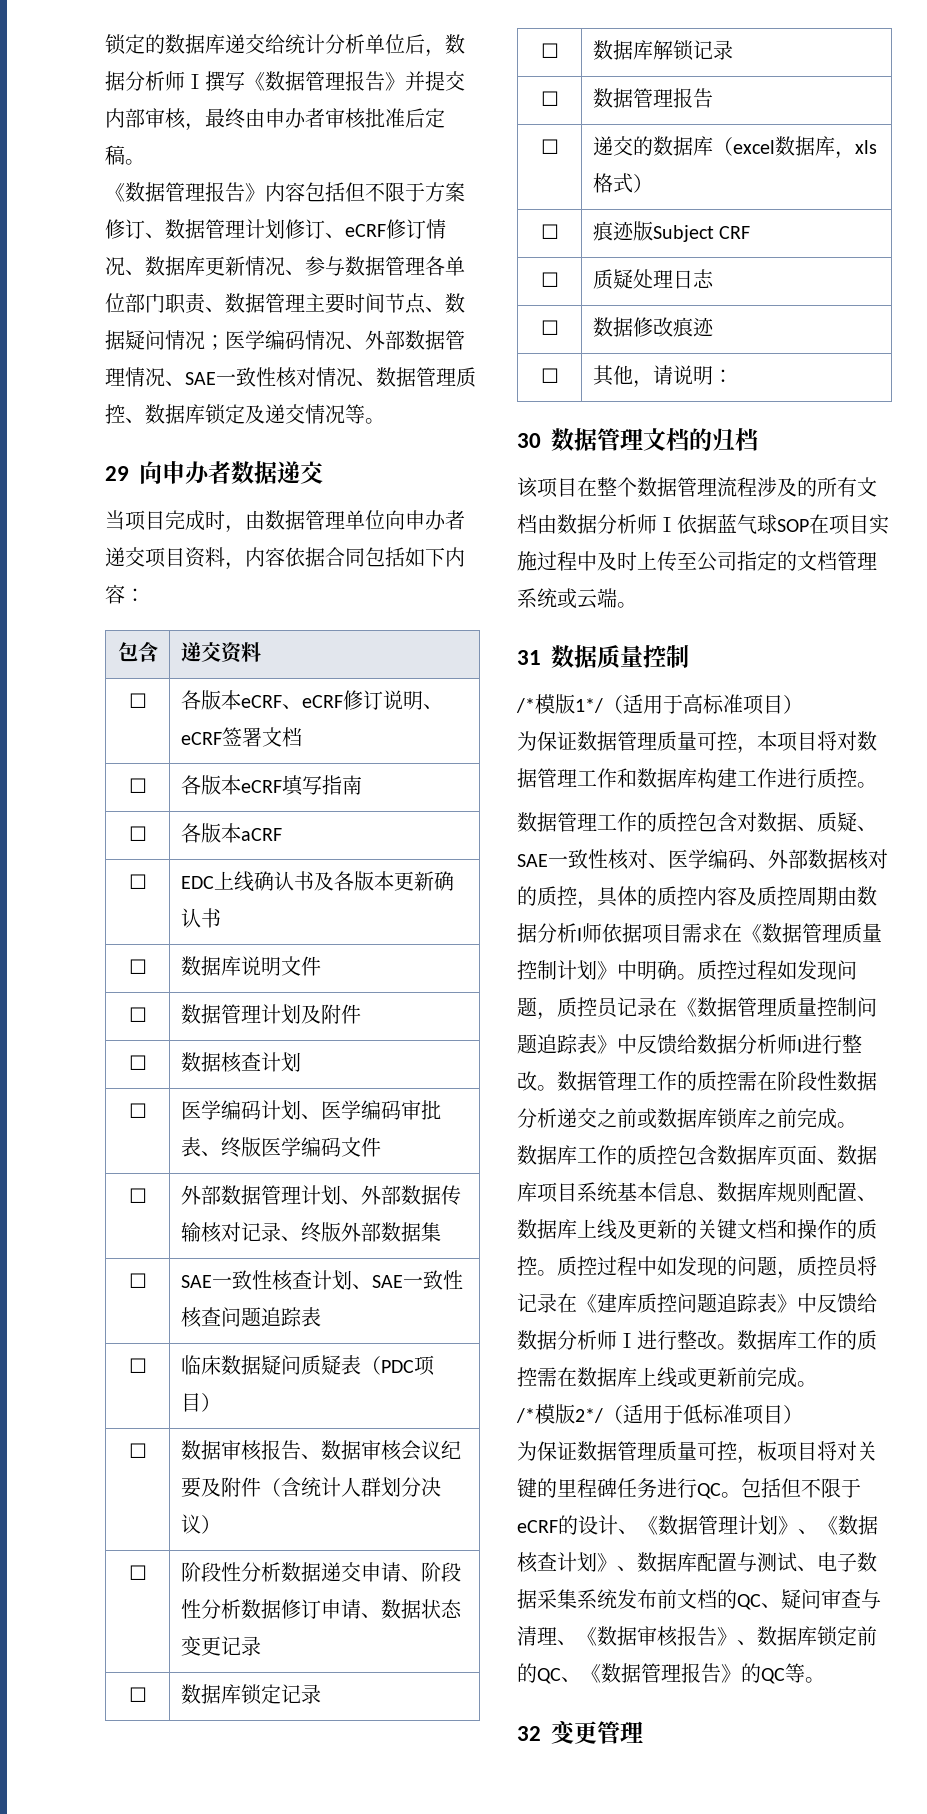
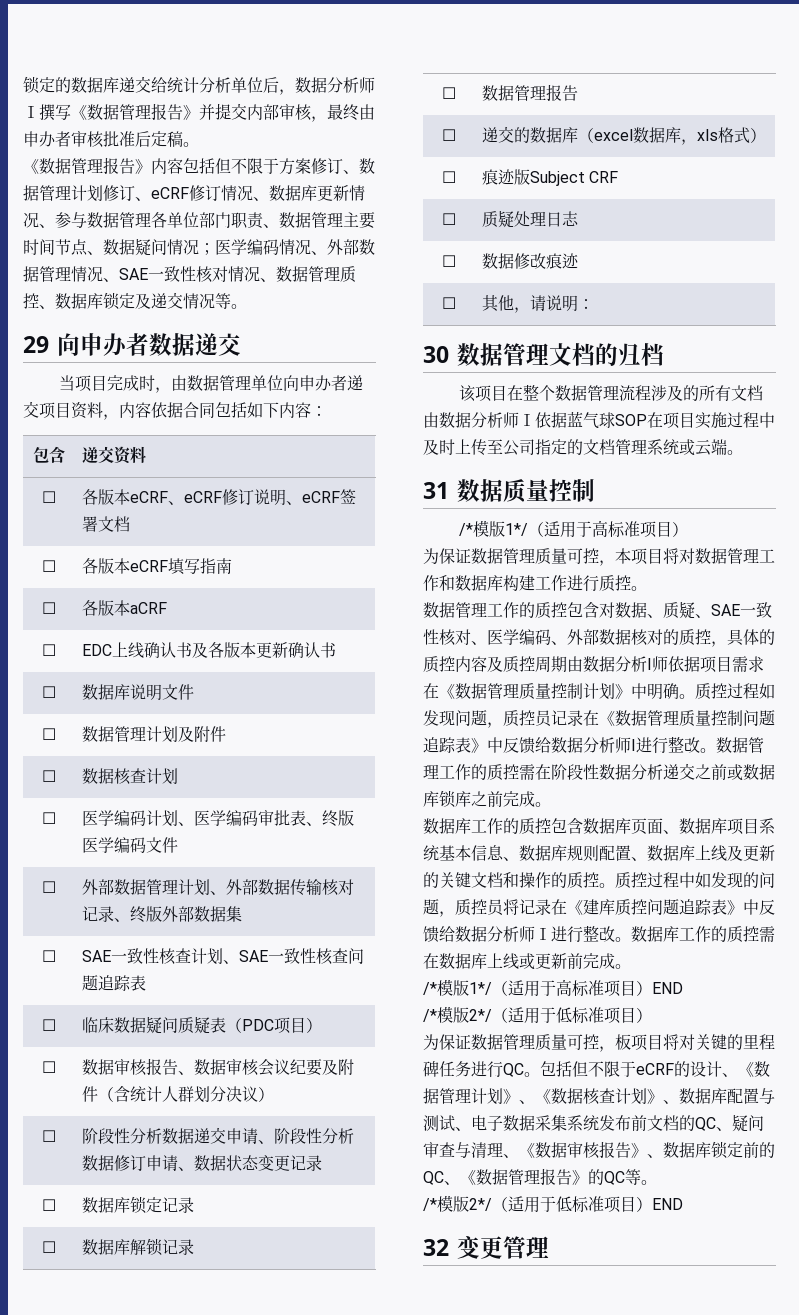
+ /*模版1*/（适用于高标准项目）END
+ /*模版2*/（适用于低标准项目）END

